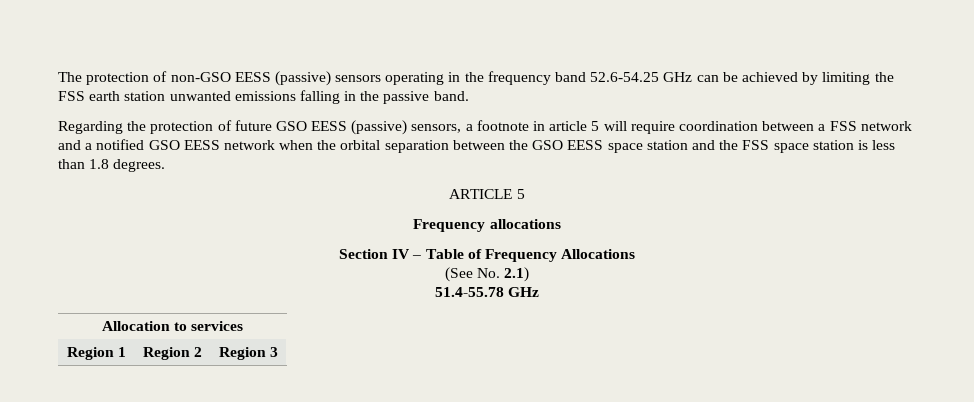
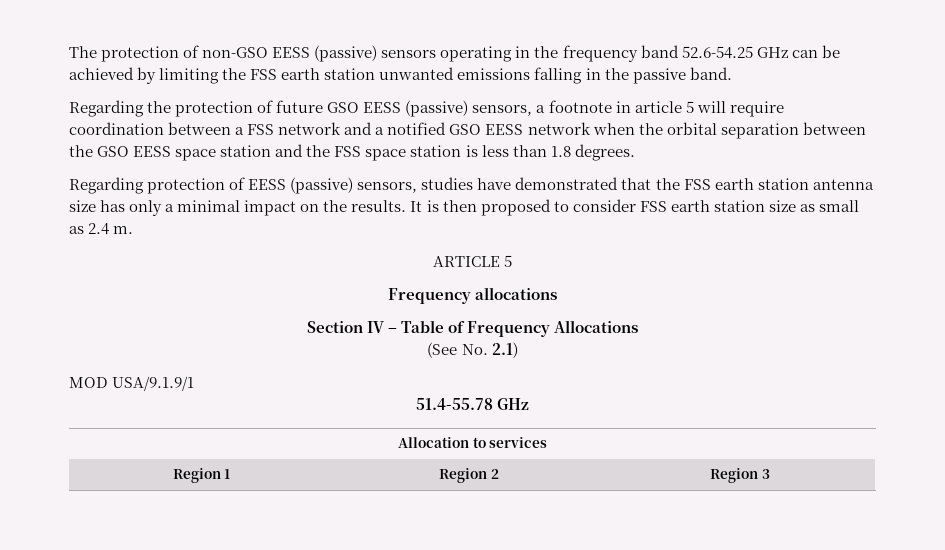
+ Regarding protection of EESS (passive) sensors, studies have demonstrated that the FSS earth station antenna size has only a minimal impact on the results. It is then proposed to consider FSS earth station size as small as 2.4 m.
+ MOD USA/9.1.9/1

